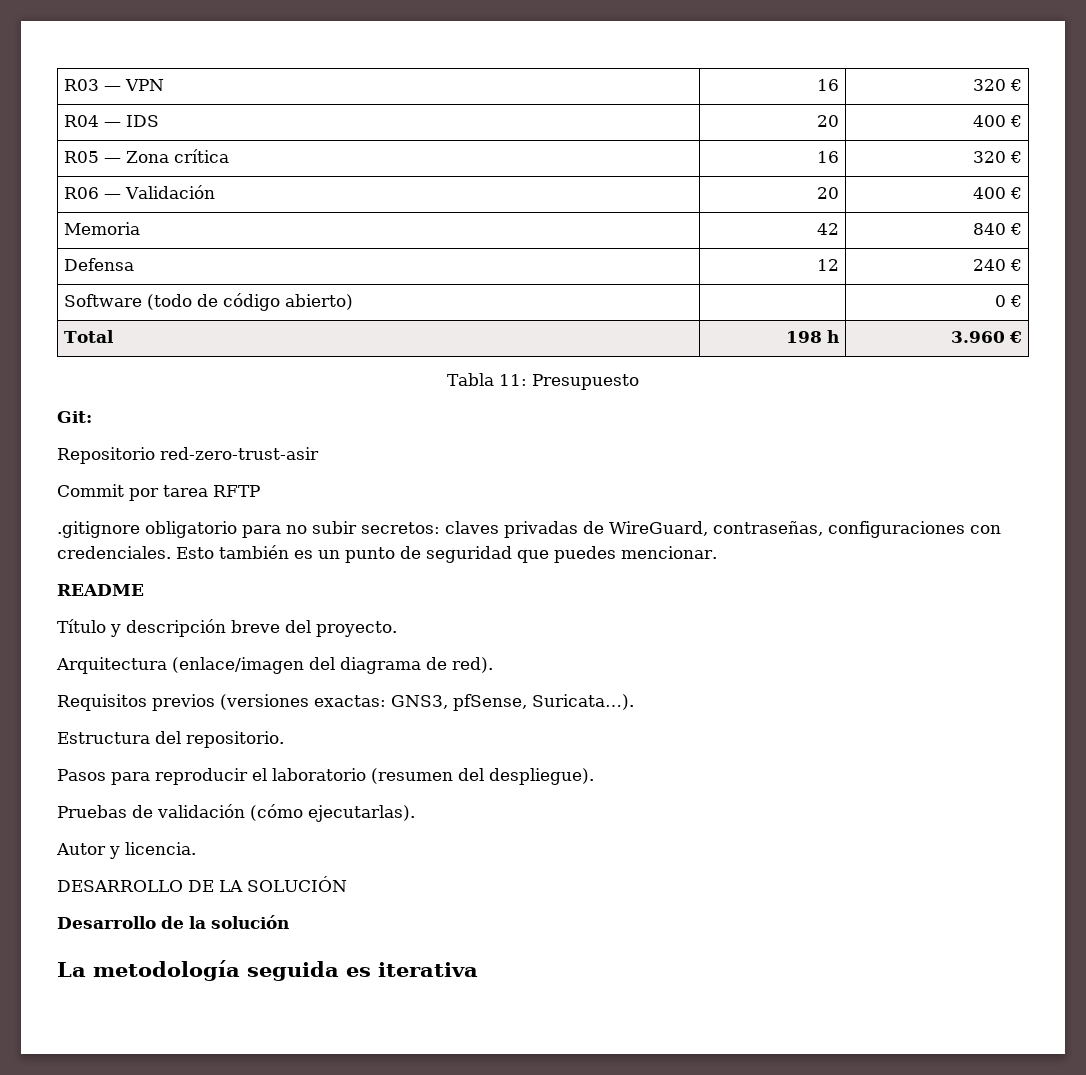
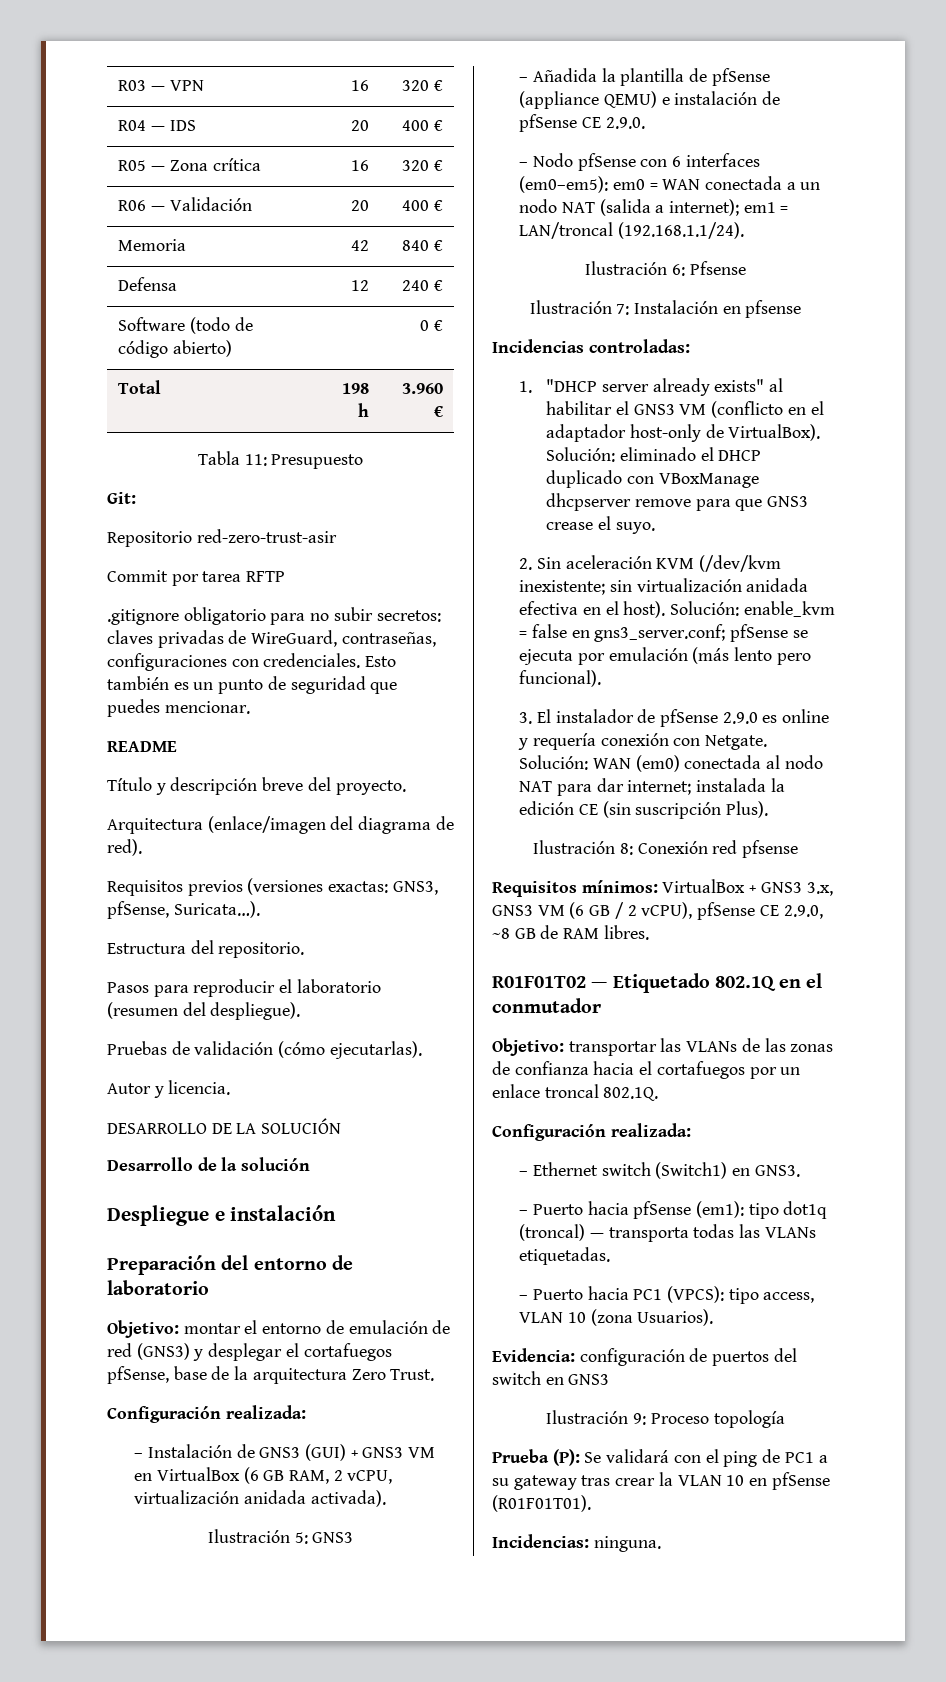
- La metodología seguida es iterativa
+ Despliegue e instalación
+ Preparación del entorno de laboratorio
+ Objetivo: montar el entorno de emulación de red (GNS3) y desplegar el cortafuegos pfSense, base de la arquitectura Zero Trust.
+ Configuración realizada:
+ – Instalación de GNS3 (GUI) + GNS3 VM en VirtualBox (6 GB RAM, 2 vCPU, virtualización anidada activada).
+ Ilustración 5: GNS3
+ – Añadida la plantilla de pfSense (appliance QEMU) e instalación de pfSense CE 2.9.0.
+ – Nodo pfSense con 6 interfaces (em0–em5): em0 = WAN conectada a un nodo NAT (salida a internet); em1 = LAN/troncal (192.168.1.1/24).
+ Ilustración 6: Pfsense
+ Ilustración 7: Instalación en pfsense
+ Incidencias controladas:
+ 1. "DHCP server already exists" al habilitar el GNS3 VM (conflicto en el adaptador host-only de VirtualBox). Solución: eliminado el DHCP duplicado con VBoxManage dhcpserver remove para que GNS3 crease el suyo.
+ 2. Sin aceleración KVM (/dev/kvm inexistente; sin virtualización anidada efectiva en el host). Solución: enable_kvm = false en gns3_server.conf; pfSense se ejecuta por emulación (más lento pero funcional).
+ 3. El instalador de pfSense 2.9.0 es online y requería conexión con Netgate. Solución: WAN (em0) conectada al nodo NAT para dar internet; instalada la edición CE (sin suscripción Plus).
+ Ilustración 8: Conexión red pfsense
+ Requisitos mínimos: VirtualBox + GNS3 3.x, GNS3 VM (6 GB / 2 vCPU), pfSense CE 2.9.0, ~8 GB de RAM libres.
+ R01F01T02 — Etiquetado 802.1Q en el conmutador
+ Objetivo: transportar las VLANs de las zonas de confianza hacia el cortafuegos por un enlace troncal 802.1Q.
+ Configuración realizada:
+ – Ethernet switch (Switch1) en GNS3.
+ – Puerto hacia pfSense (em1): tipo dot1q (troncal) — transporta todas las VLANs etiquetadas.
+ – Puerto hacia PC1 (VPCS): tipo access, VLAN 10 (zona Usuarios).
+ Evidencia: configuración de puertos del switch en GNS3
+ Ilustración 9: Proceso topología
+ Prueba (P): Se validará con el ping de PC1 a su gateway tras crear la VLAN 10 en pfSense (R01F01T01).
+ Incidencias: ninguna.

